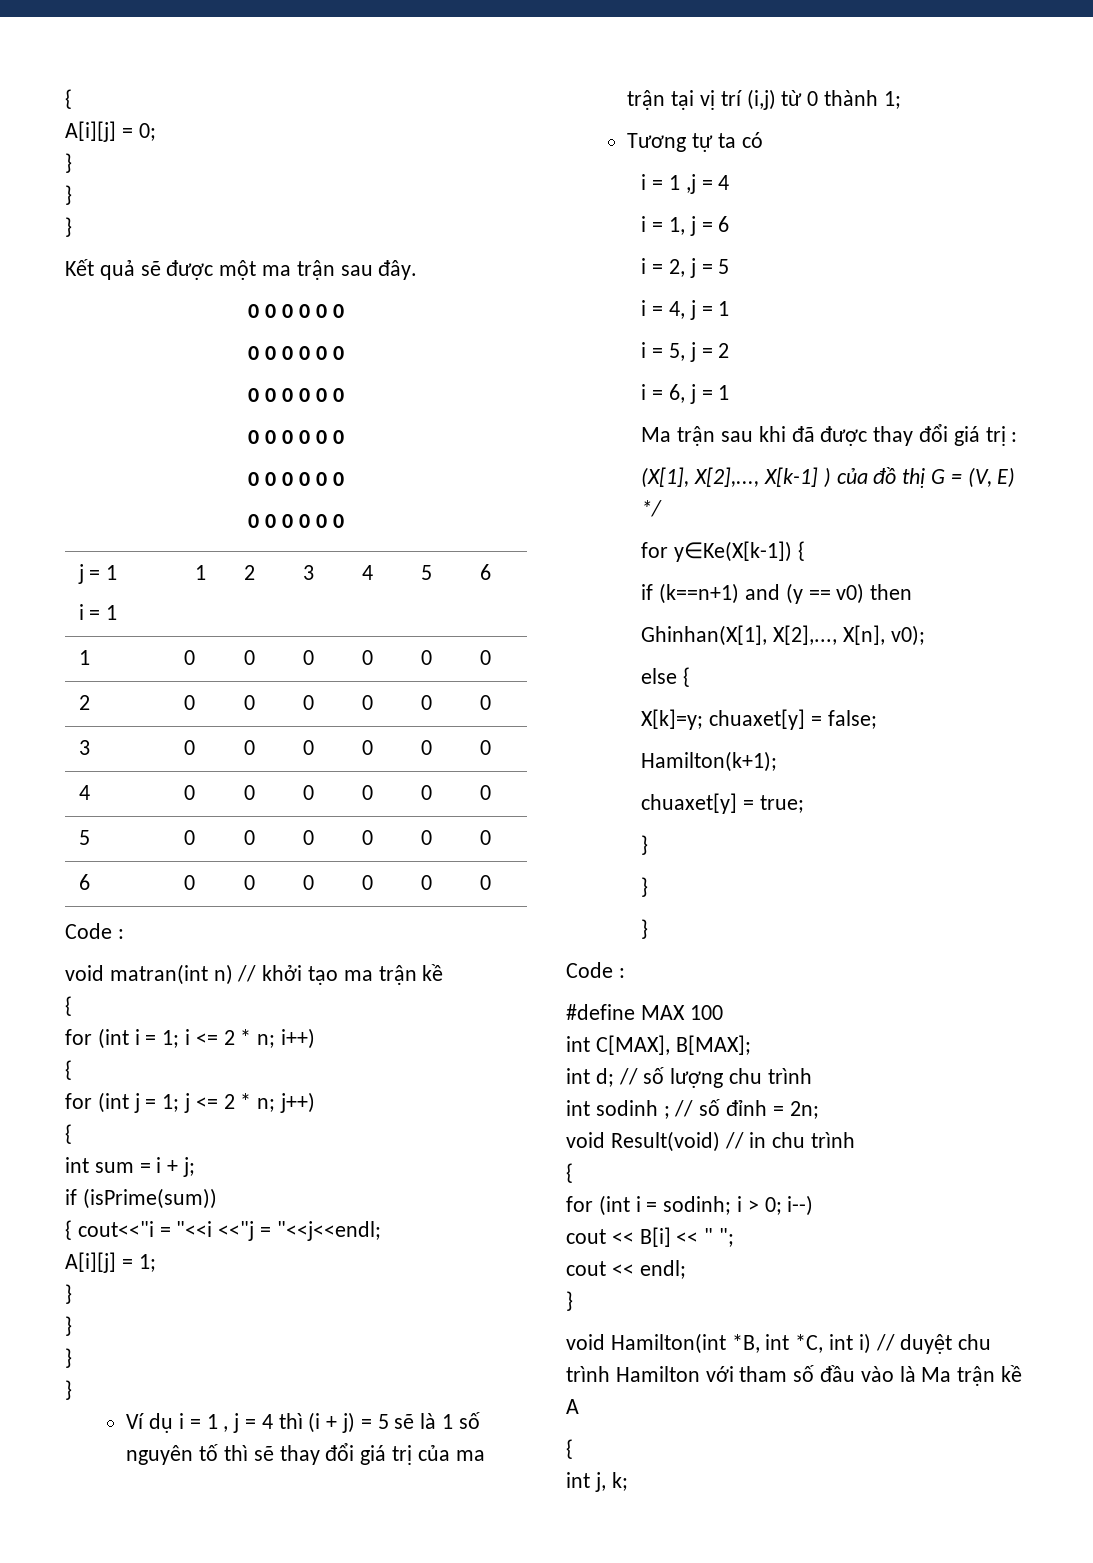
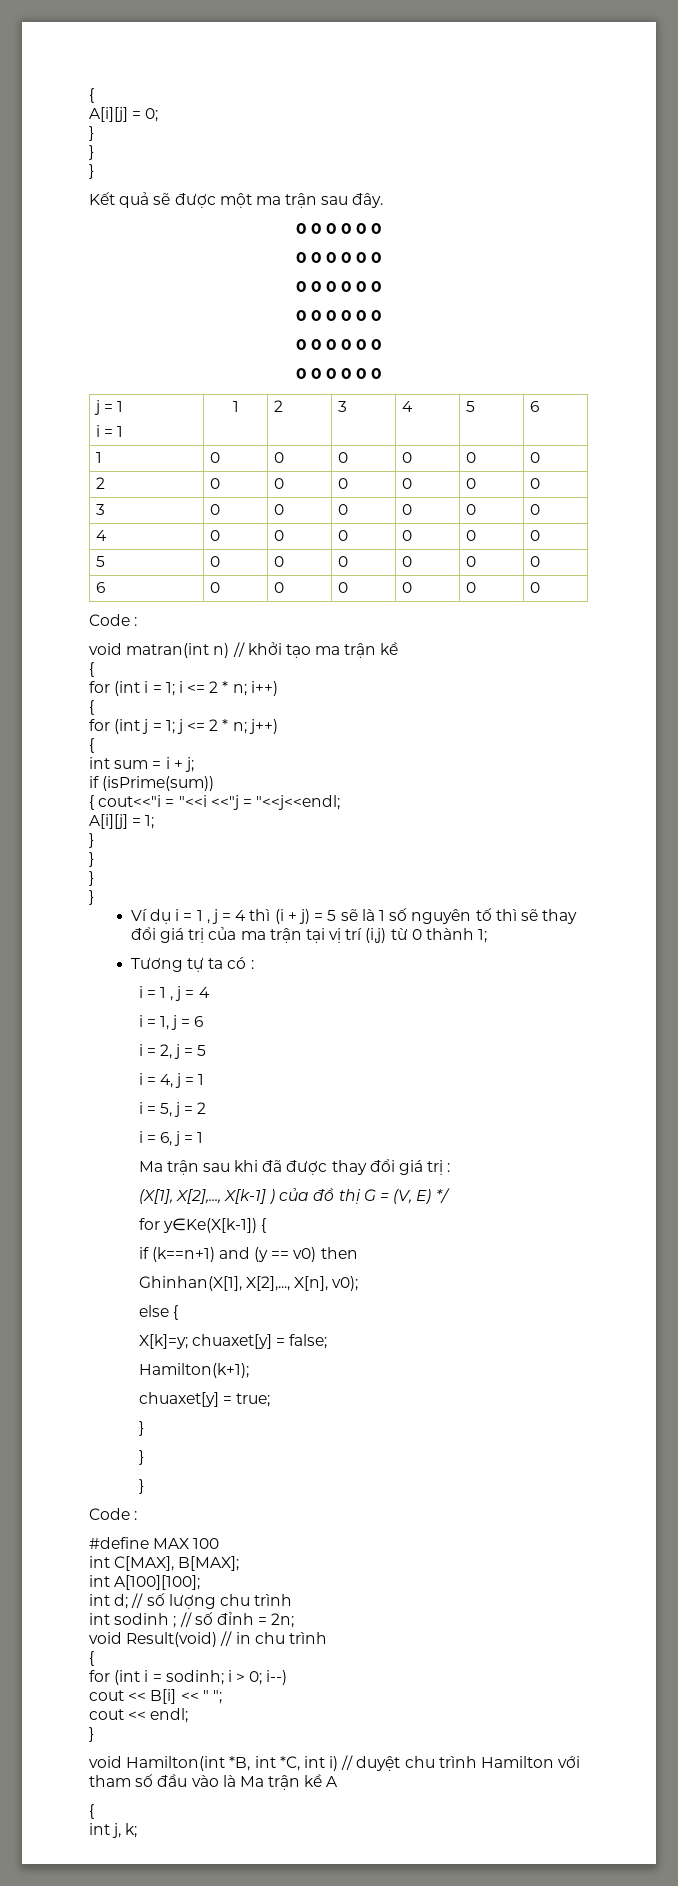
- Tương tự ta có
- i = 1 ,j = 4
+ Tương tự ta có :
+ i = 1 , j = 4
+ int A[100][100];

